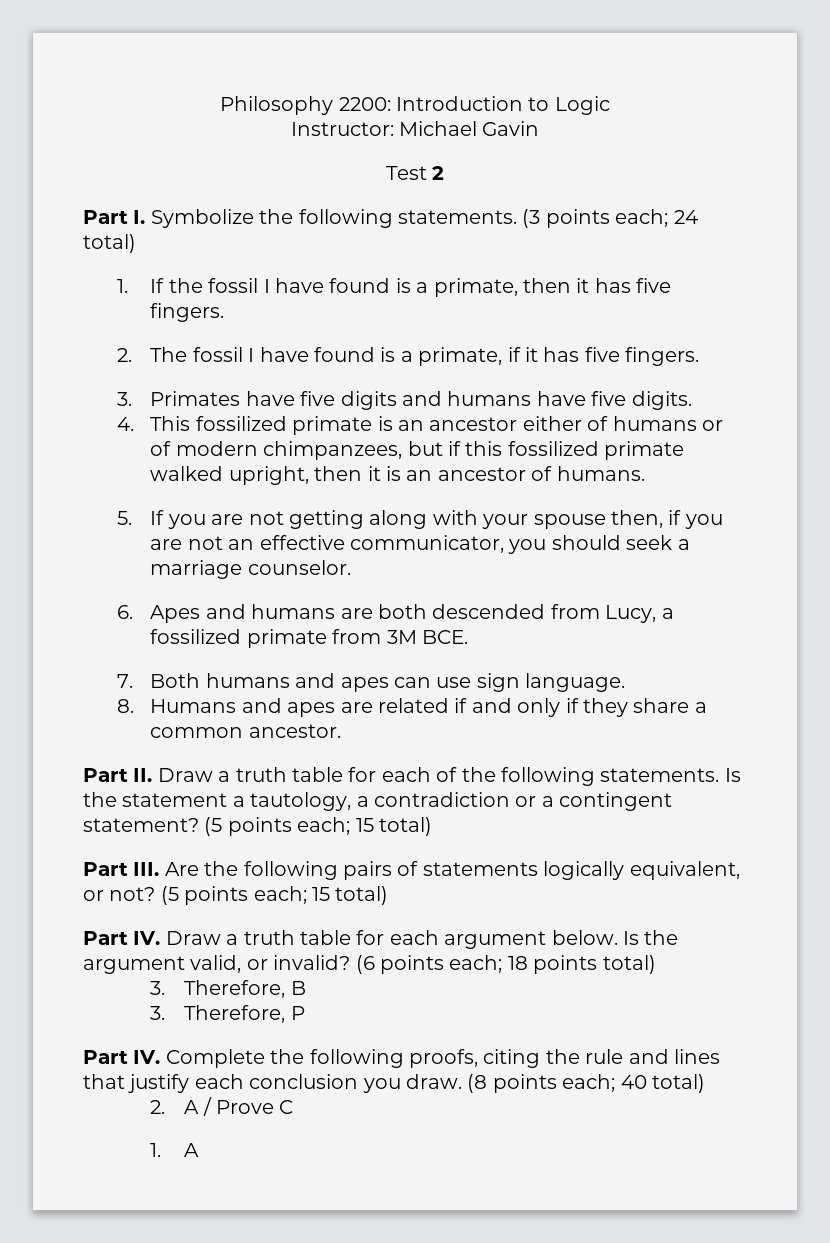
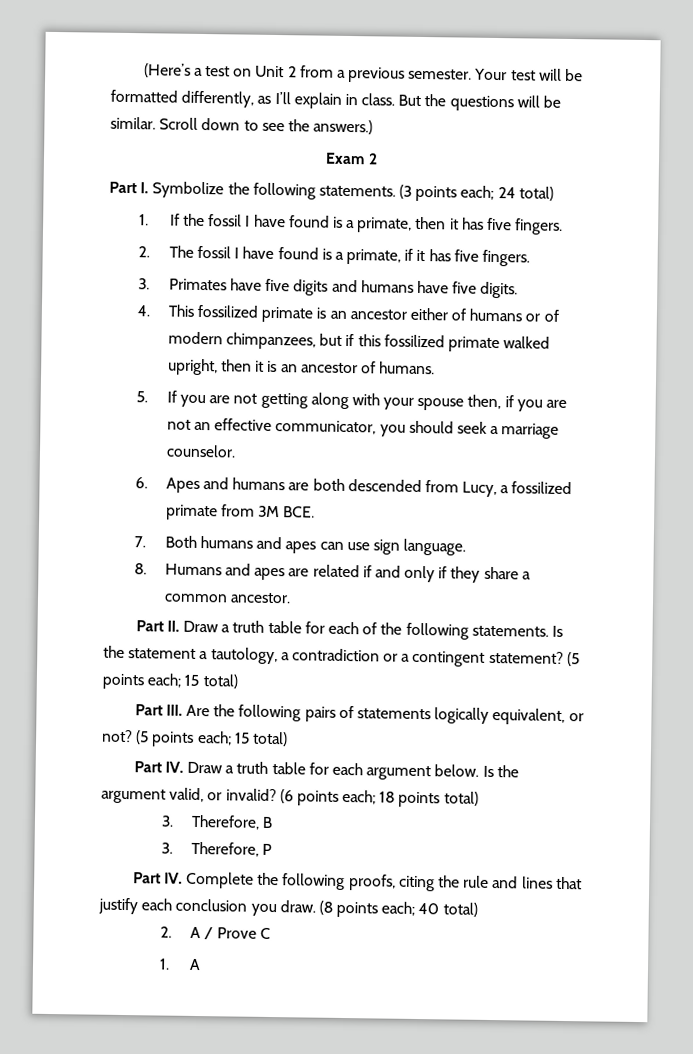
- Philosophy 2200: Introduction to Logic
- Instructor: Michael Gavin
- Test 2
+ (Here’s a test on Unit 2 from a previous semester. Your test will be formatted differently, as I’ll explain in class. But the questions will be similar. Scroll down to see the answers.)
+ Exam 2

